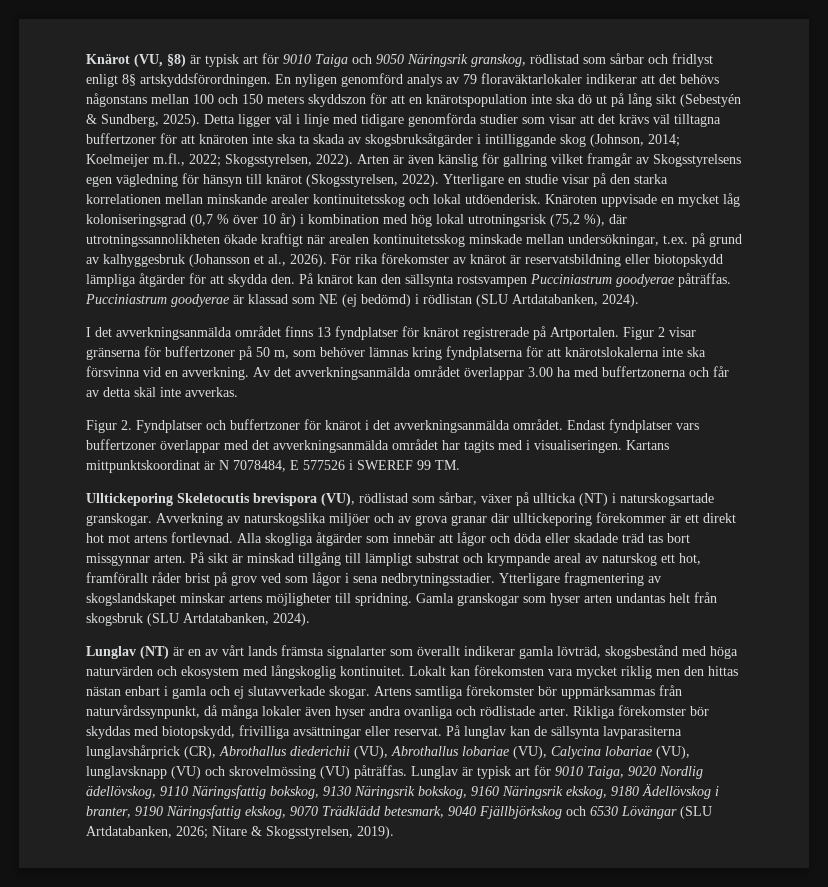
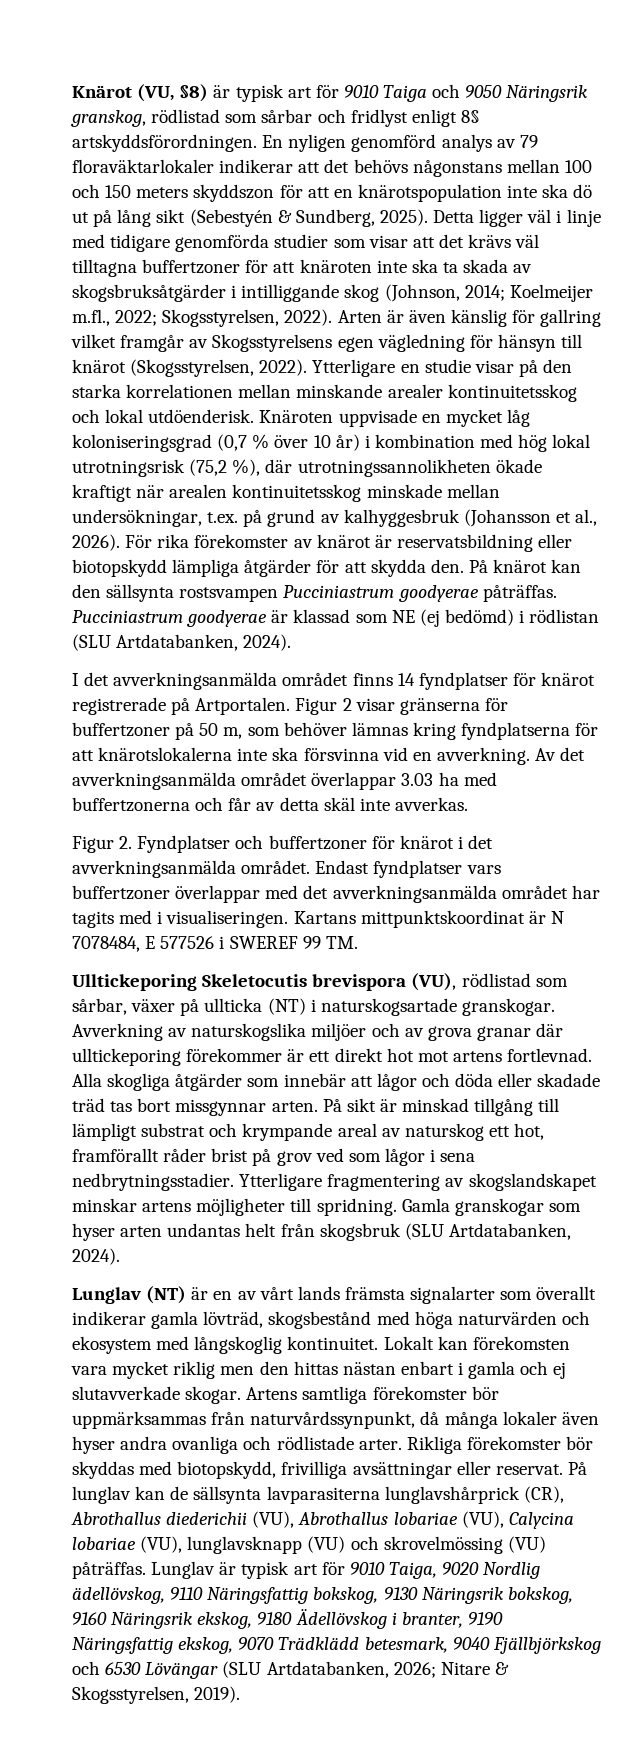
- I det avverkningsanmälda området finns 13 fyndplatser för knärot registrerade på Artportalen.
+ I det avverkningsanmälda området finns 14 fyndplatser för knärot registrerade på Artportalen.
- Av det avverkningsanmälda området överlappar 3.00 ha med buffertzonerna och får av detta skäl inte avverkas.
+ Av det avverkningsanmälda området överlappar 3.03 ha med buffertzonerna och får av detta skäl inte avverkas.

